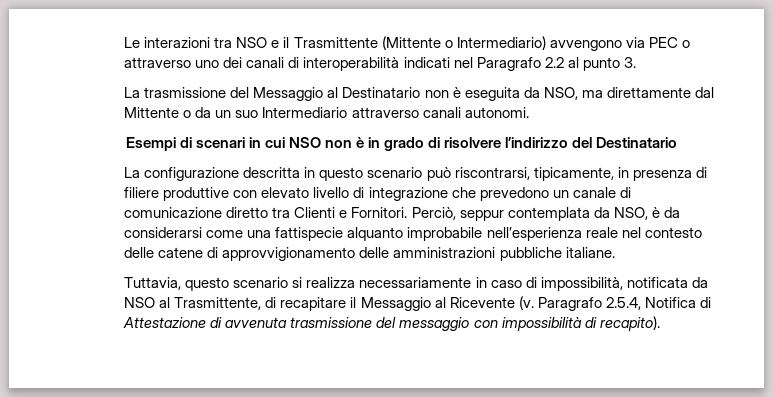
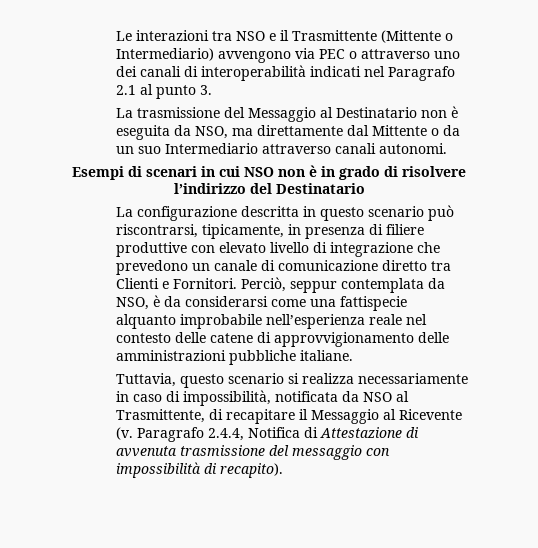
- Le interazioni tra NSO e il Trasmittente (Mittente o Intermediario) avvengono via PEC o attraverso uno dei canali di interoperabilità indicati nel Paragrafo 2.2 al punto 3.
+ Le interazioni tra NSO e il Trasmittente (Mittente o Intermediario) avvengono via PEC o attraverso uno dei canali di interoperabilità indicati nel Paragrafo 2.1 al punto 3.
- Paragrafo 2.5.4, Notifica di Attestazione di avvenuta trasmissione del messaggio con impossibilità di recapito).
+ Paragrafo 2.4.4, Notifica di Attestazione di avvenuta trasmissione del messaggio con impossibilità di recapito).

